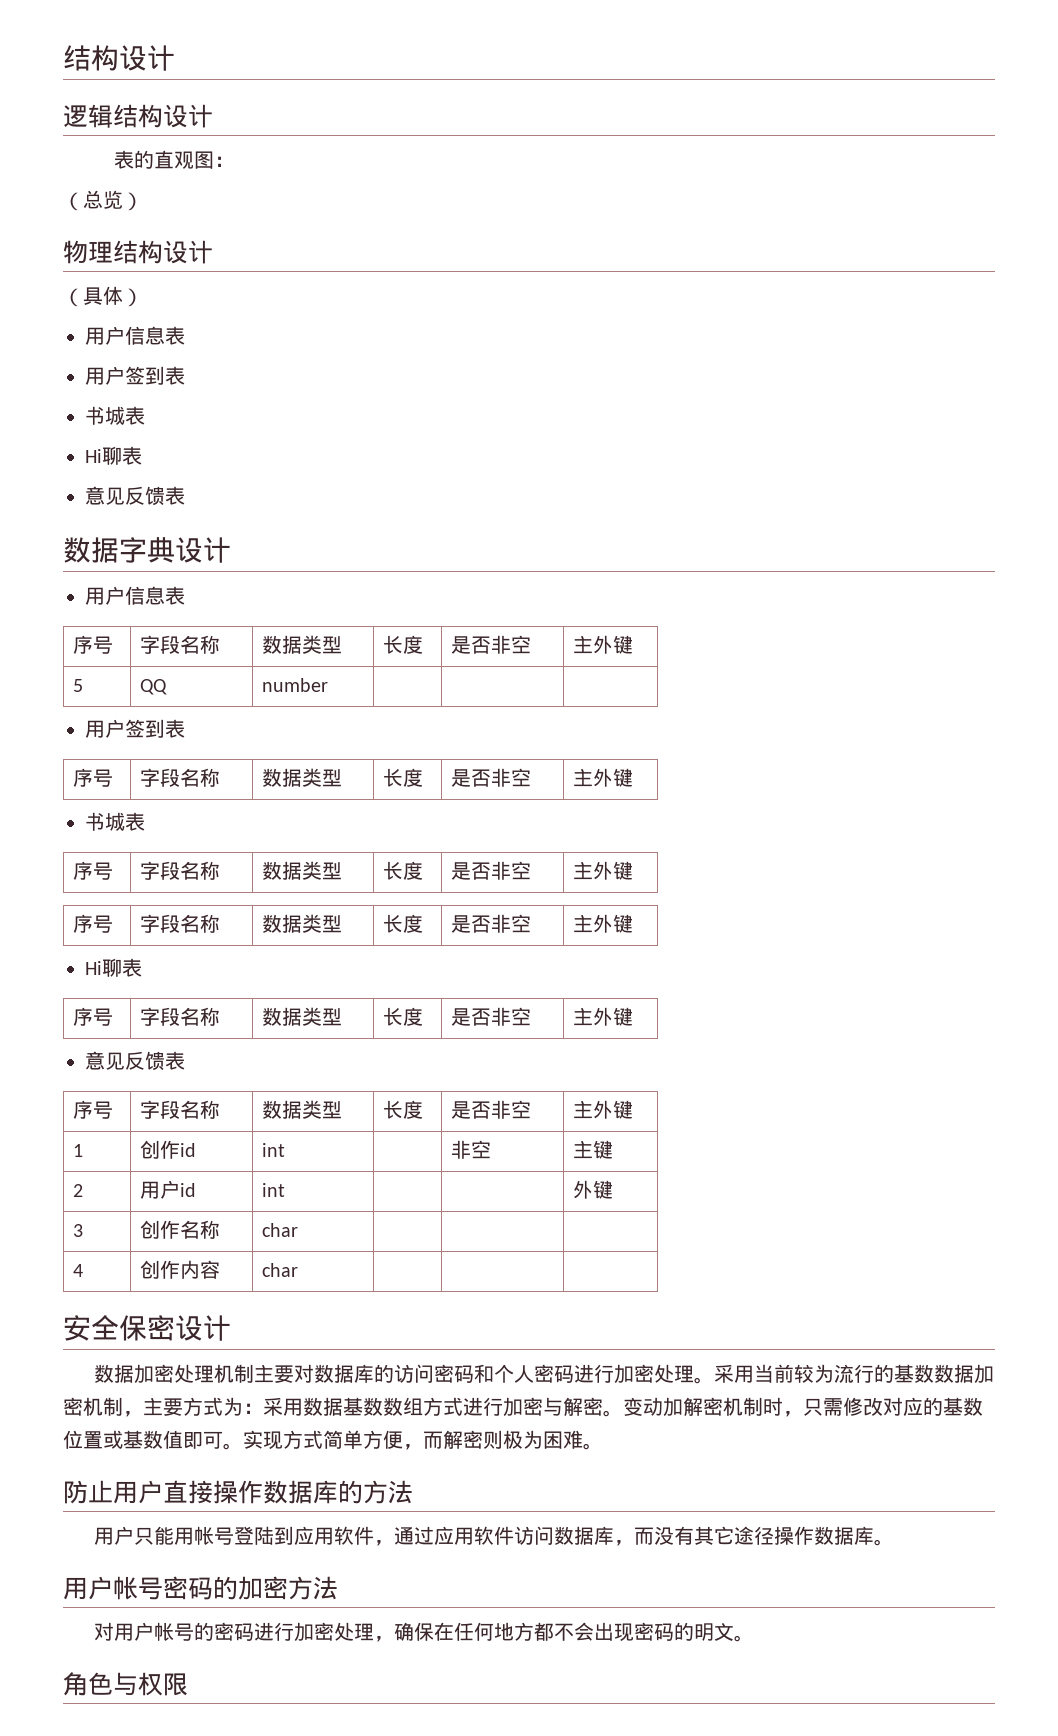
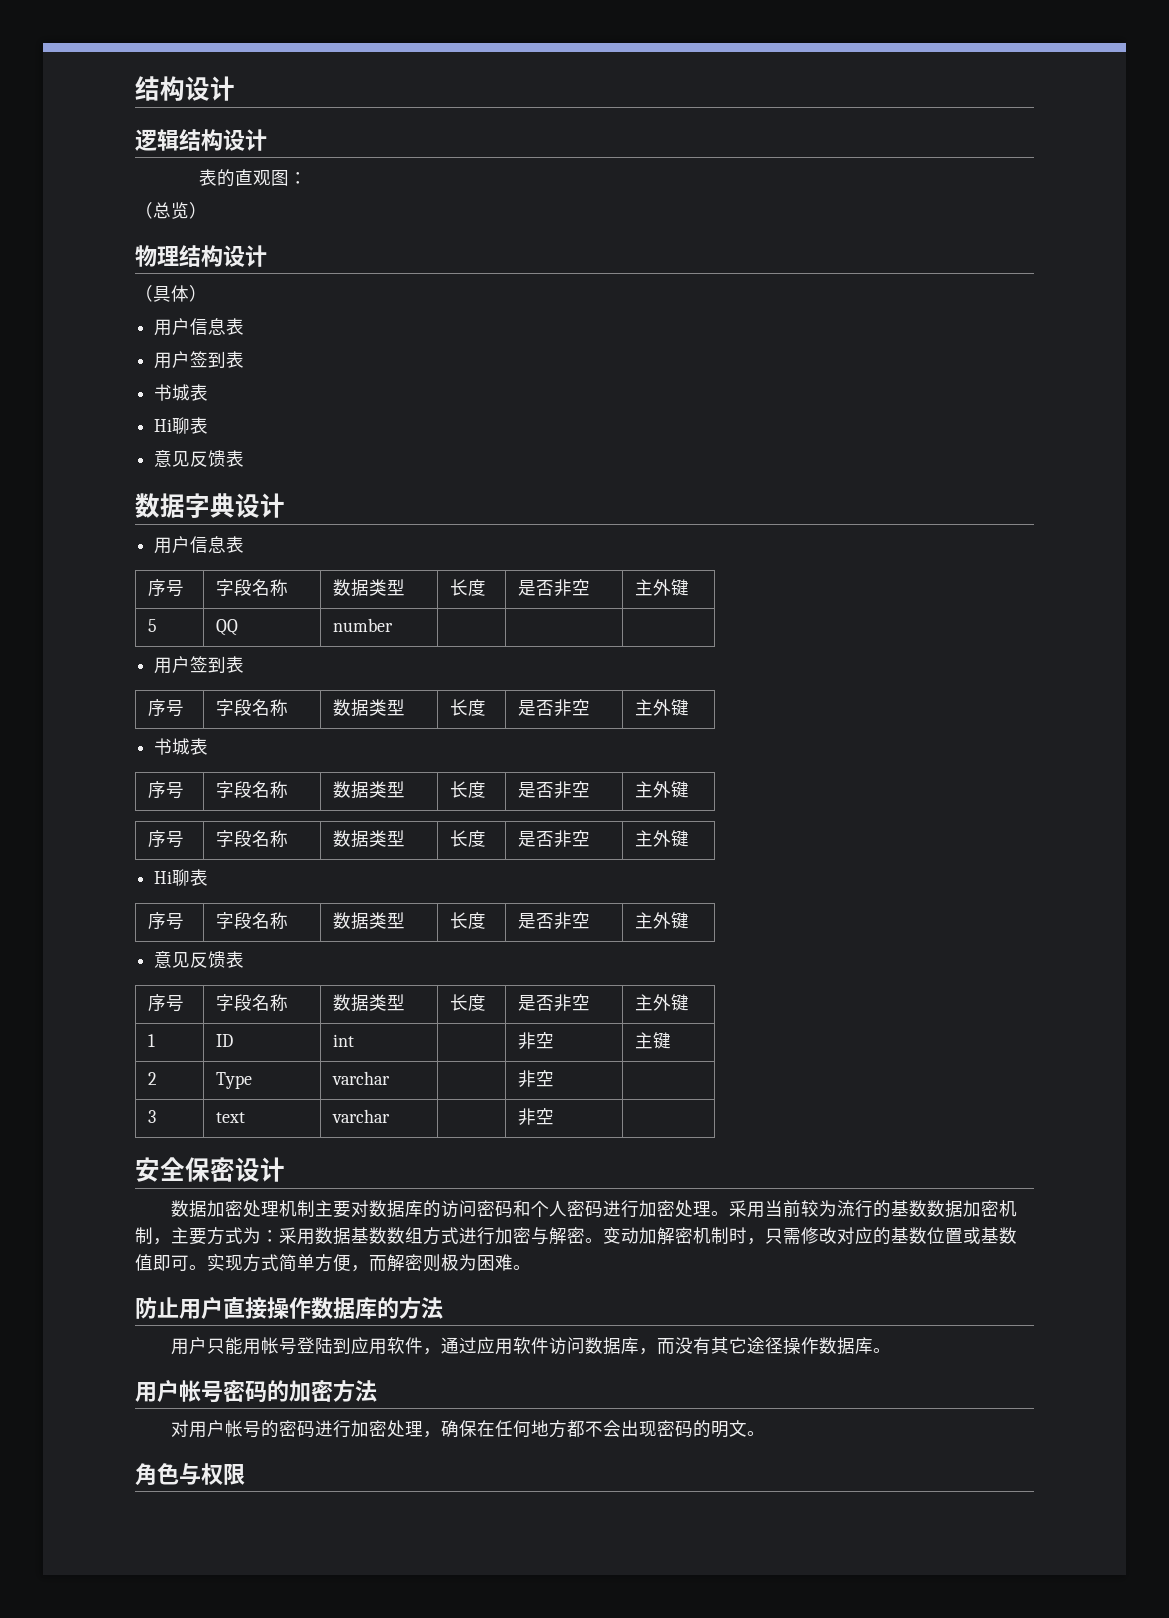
- 1 | 创作id | int | | 非空 | 主键
+ 1 | ID | int | | 非空 | 主键
- 2 | 用户id | int | | | 外键
- 3 | 创作名称 | char | | |
- 4 | 创作内容 | char | | |
+ 2 | Type | varchar | | 非空 |
+ 3 | text | varchar | | 非空 |

